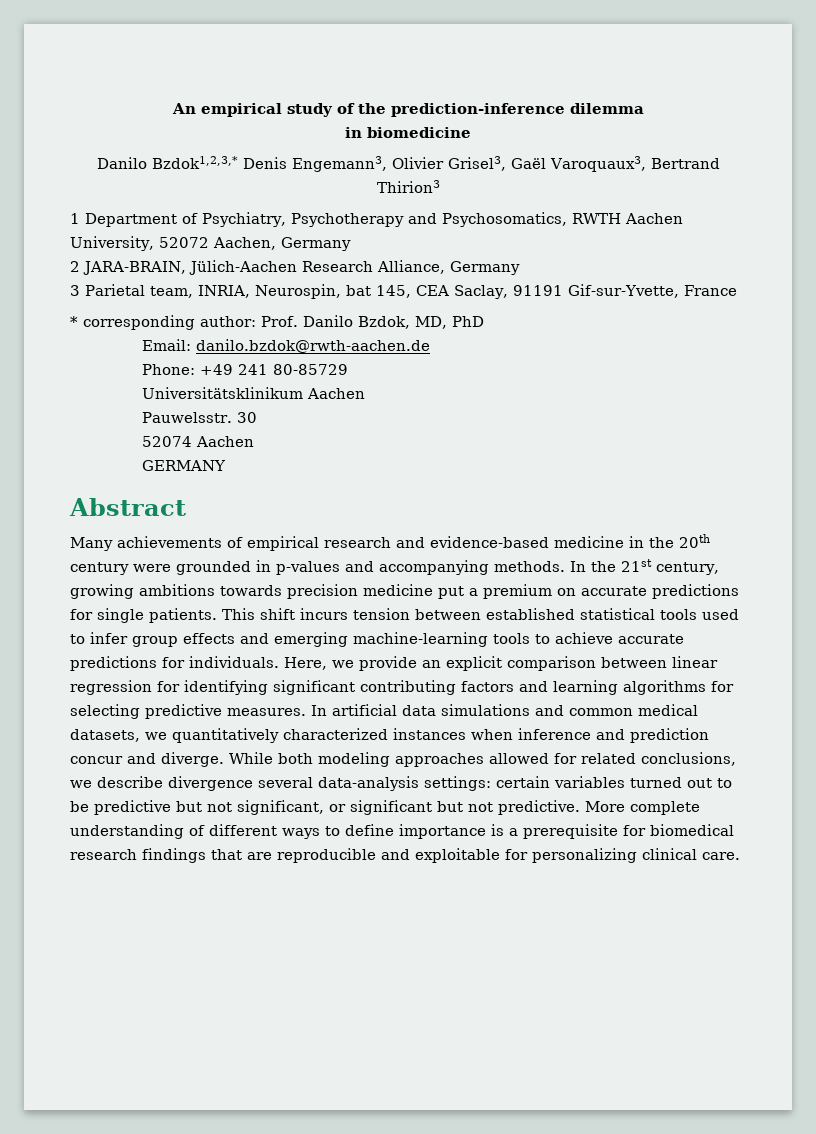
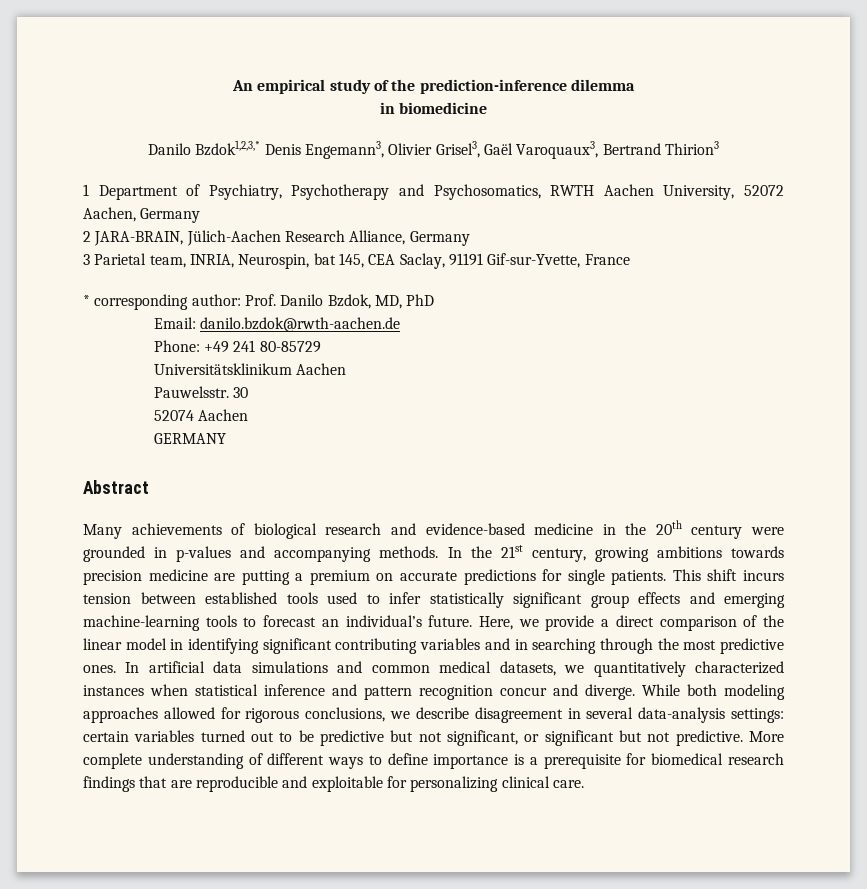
- Many achievements of empirical research and evidence-based medicine in the 20th century were grounded in p-values and accompanying methods.
+ Many achievements of biological research and evidence-based medicine in the 20th century were grounded in p-values and accompanying methods.
- In the 21st century, growing ambitions towards precision medicine put a premium on accurate predictions for single patients.
+ In the 21st century, growing ambitions towards precision medicine are putting a premium on accurate predictions for single patients.
- This shift incurs tension between established statistical tools used to infer group effects and emerging machine-learning tools to achieve accurate predictions for individuals. Here, we provide an explicit comparison between linear regression for identifying significant contributing factors and learning algorithms for selecting predictive measures.
+ This shift incurs tension between established tools used to infer statistically significant group effects and emerging machine-learning tools to forecast an individual’s future. Here, we provide a direct comparison of the linear model in identifying significant contributing variables and in searching through the most predictive ones.
- In artificial data simulations and common medical datasets, we quantitatively characterized instances when inference and prediction concur and diverge.
+ In artificial data simulations and common medical datasets, we quantitatively characterized instances when statistical inference and pattern recognition concur and diverge.
- While both modeling approaches allowed for related conclusions, we describe divergence several data-analysis settings: certain variables turned out to be predictive but not significant, or significant but not predictive.
+ While both modeling approaches allowed for rigorous conclusions, we describe disagreement in several data-analysis settings: certain variables turned out to be predictive but not significant, or significant but not predictive.

